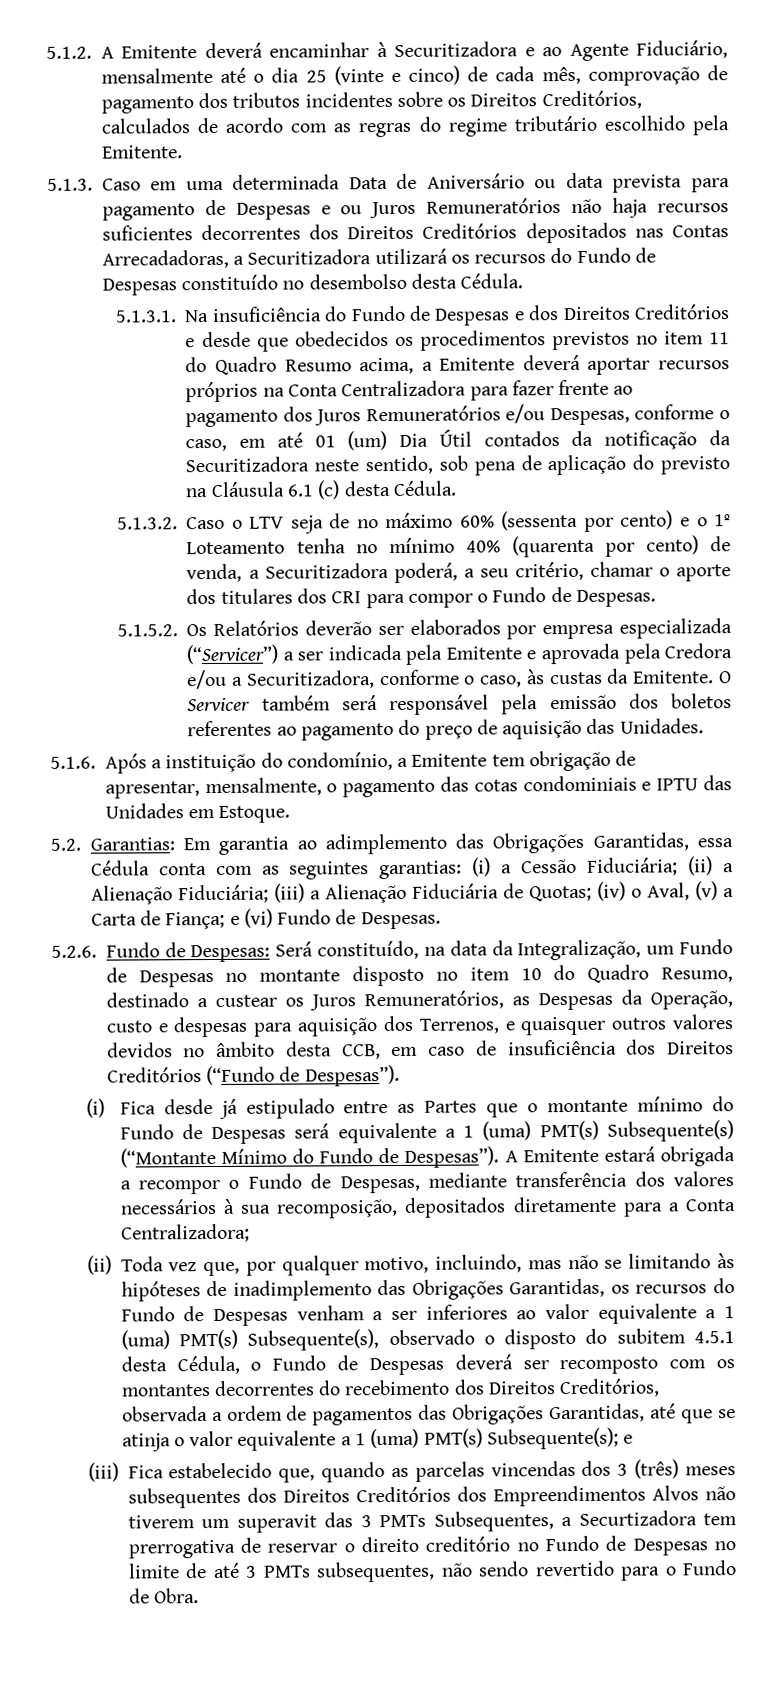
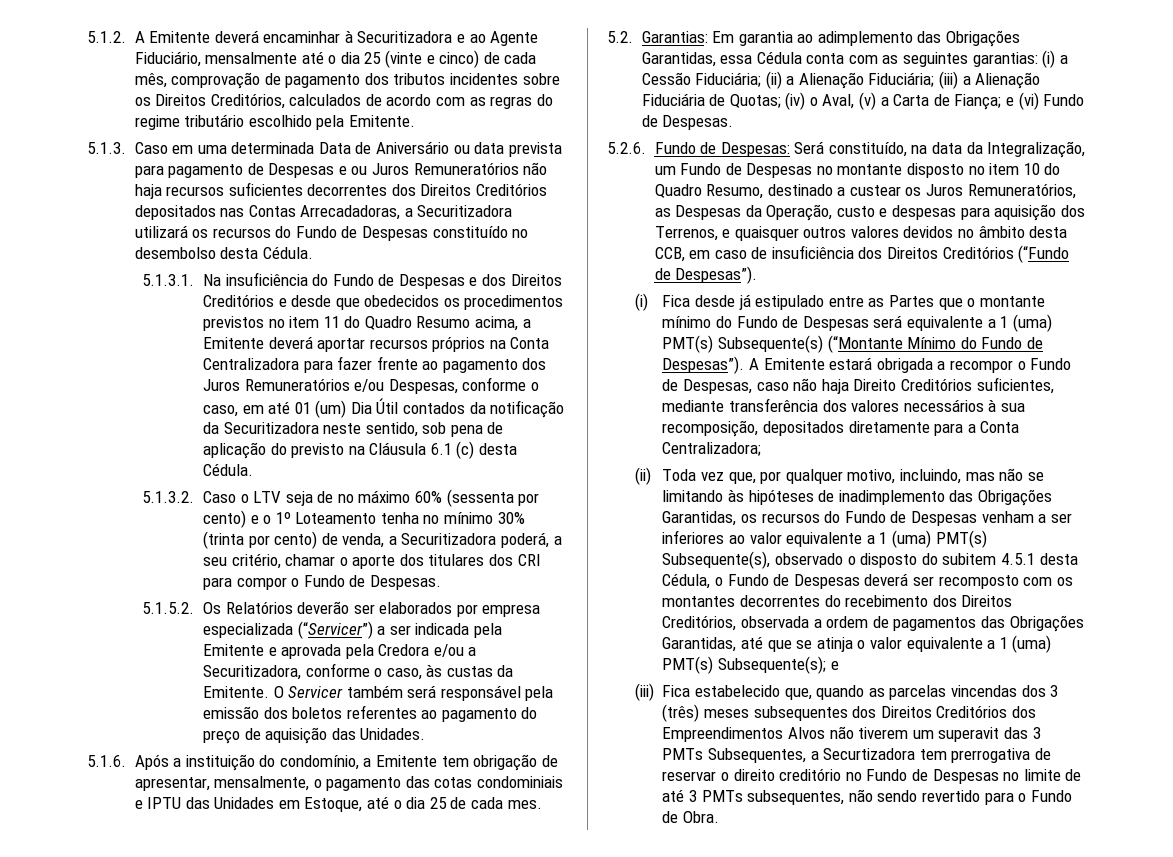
- 5.1.3.2. Caso o LTV seja de no máximo 60% (sessenta por cento) e o 1º Loteamento tenha no mínimo 40% (quarenta por cento) de venda, a Securitizadora poderá, a seu critério, chamar o aporte dos titulares dos CRI para compor o Fundo de Despesas.
+ 5.1.3.2. Caso o LTV seja de no máximo 60% (sessenta por cento) e o 1º Loteamento tenha no mínimo 30% (trinta por cento) de venda, a Securitizadora poderá, a seu critério, chamar o aporte dos titulares dos CRI para compor o Fundo de Despesas.
- 5.1.6. Após a instituição do condomínio, a Emitente tem obrigação de apresentar, mensalmente, o pagamento das cotas condominiais e IPTU das Unidades em Estoque.
+ 5.1.6. Após a instituição do condomínio, a Emitente tem obrigação de apresentar, mensalmente, o pagamento das cotas condominiais e IPTU das Unidades em Estoque, até o dia 25 de cada mes.
- A Emitente estará obrigada a recompor o Fundo de Despesas, mediante transferência dos valores necessários à sua recomposição, depositados diretamente para a Conta Centralizadora;
+ A Emitente estará obrigada a recompor o Fundo de Despesas, caso não haja Direito Creditórios suficientes, mediante transferência dos valores necessários à sua recomposição, depositados diretamente para a Conta Centralizadora;

